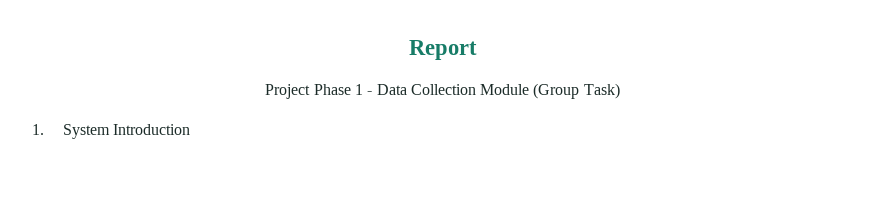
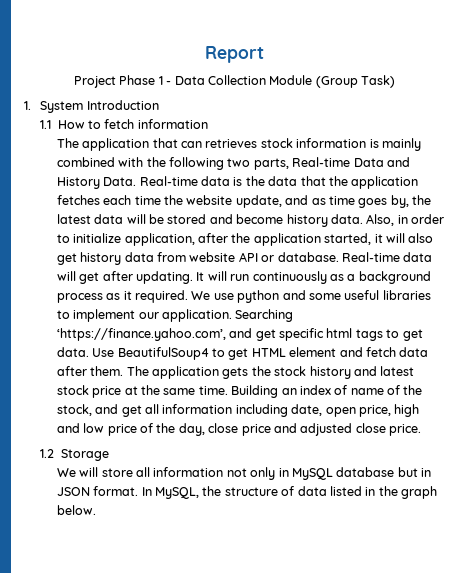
+ 1.1 How to fetch information
+ The application that can retrieves stock information is mainly combined with the following two parts, Real-time Data and History Data. Real-time data is the data that the application fetches each time the website update, and as time goes by, the latest data will be stored and become history data. Also, in order to initialize application, after the application started, it will also get history data from website API or database. Real-time data will get after updating. It will run continuously as a background process as it required. We use python and some useful libraries to implement our application. Searching ‘https://finance.yahoo.com’, and get specific html tags to get data. Use BeautifulSoup4 to get HTML element and fetch data after them. The application gets the stock history and latest stock price at the same time. Building an index of name of the stock, and get all information including date, open price, high and low price of the day, close price and adjusted close price.
+ 1.2 Storage
+ We will store all information not only in MySQL database but in JSON format. In MySQL, the structure of data listed in the graph below.

